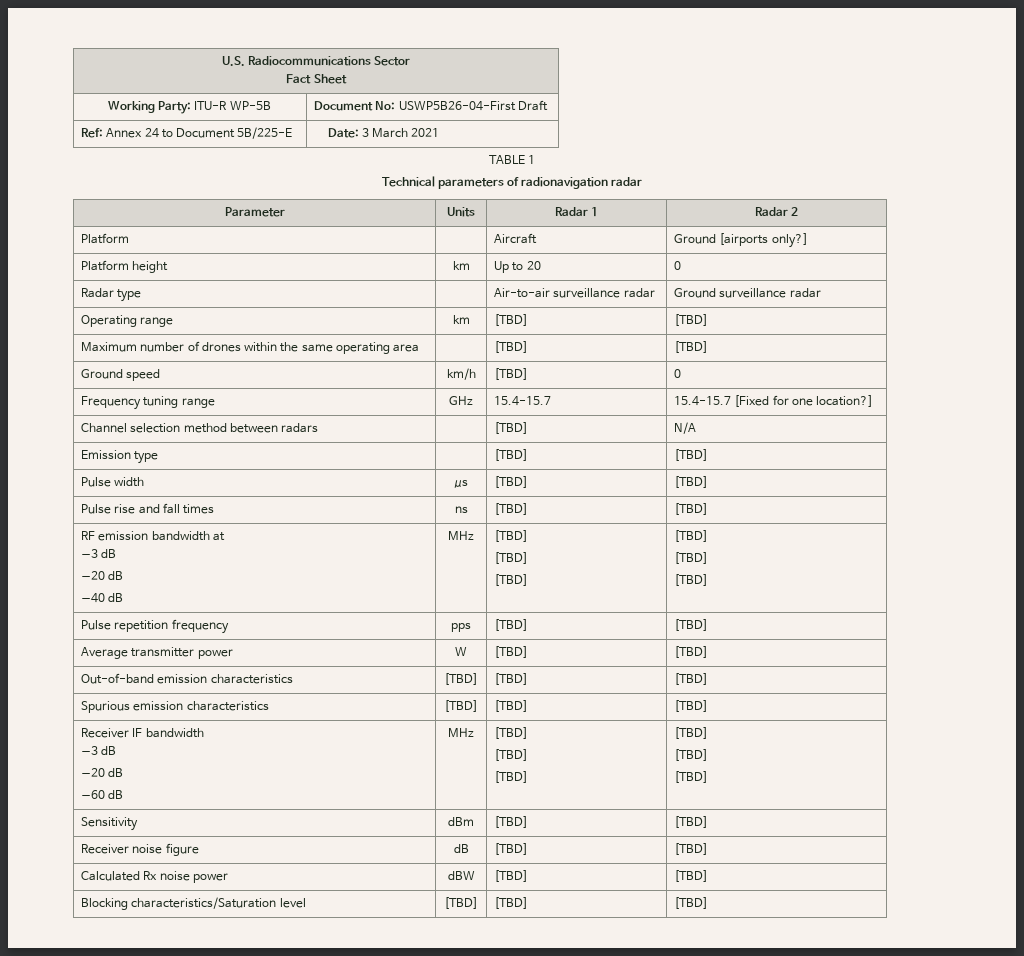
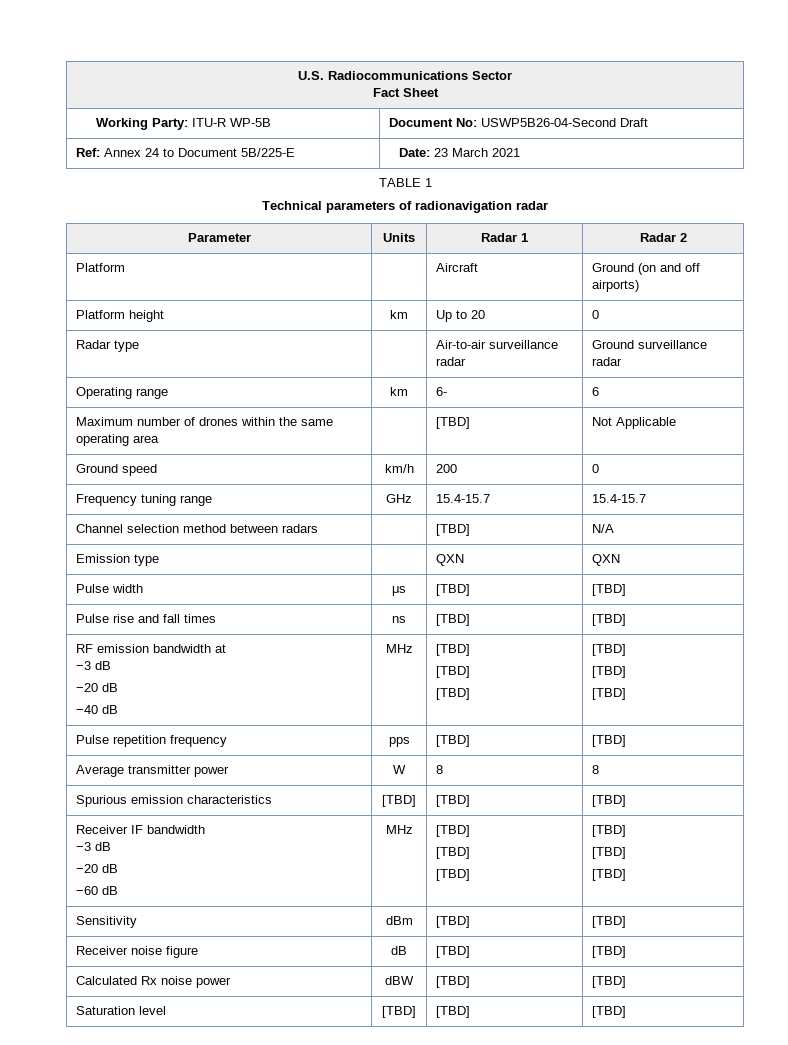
- Working Party: ITU-R WP-5B | Document No: USWP5B26-04-First Draft
+ Working Party: ITU-R WP-5B | Document No: USWP5B26-04-Second Draft
- Ref: Annex 24 to Document 5B/225-E | Date: 3 March 2021
+ Ref: Annex 24 to Document 5B/225-E | Date: 23 March 2021
- Platform | | Aircraft | Ground [airports only?]
+ Platform | | Aircraft | Ground (on and off airports)
- Operating range | km | [TBD] | [TBD]
+ Operating range | km | 6- | 6
- Maximum number of drones within the same operating area | | [TBD] | [TBD]
+ Maximum number of drones within the same operating area | | [TBD] | Not Applicable
- Ground speed | km/h | [TBD] | 0
+ Ground speed | km/h | 200 | 0
- Frequency tuning range | GHz | 15.4-15.7 | 15.4-15.7 [Fixed for one location?]
+ Frequency tuning range | GHz | 15.4-15.7 | 15.4-15.7
- Emission type | | [TBD] | [TBD]
+ Emission type | | QXN | QXN
- Average transmitter power | W | [TBD] | [TBD]
- Out-of-band emission characteristics | [TBD] | [TBD] | [TBD]
+ Average transmitter power | W | 8 | 8
- Blocking characteristics/Saturation level | [TBD] | [TBD] | [TBD]
+ Saturation level | [TBD] | [TBD] | [TBD]

